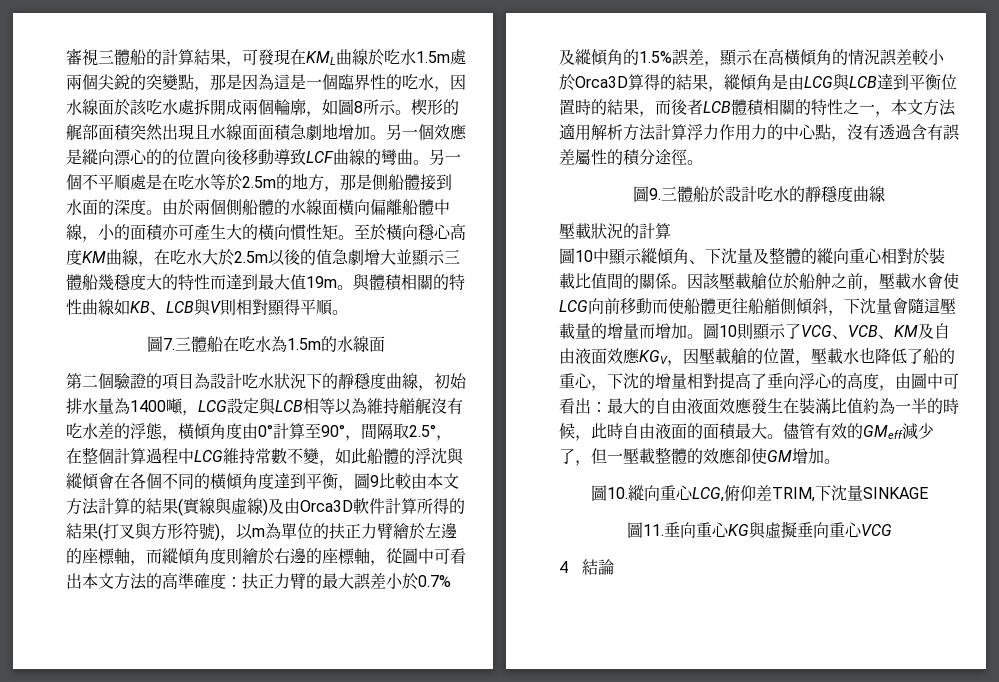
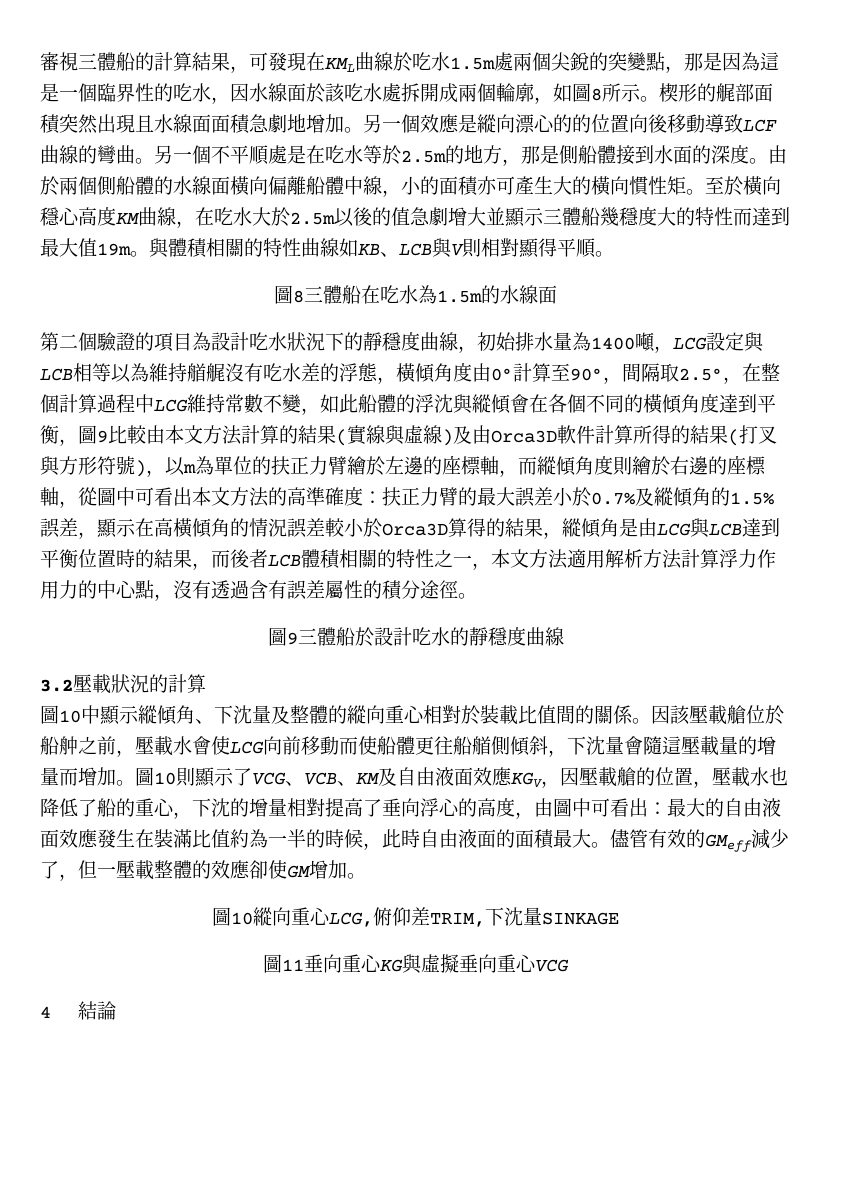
- 圖7.三體船在吃水為1.5m的水線面
+ 圖8三體船在吃水為1.5m的水線面
- 圖9.三體船於設計吃水的靜穩度曲線
+ 圖9三體船於設計吃水的靜穩度曲線
- 壓載狀況的計算
+ 3.2壓載狀況的計算
- 圖10.縱向重心LCG,俯仰差TRIM,下沈量SINKAGE
+ 圖10縱向重心LCG,俯仰差TRIM,下沈量SINKAGE
- 圖11.垂向重心KG與虛擬垂向重心VCG
+ 圖11垂向重心KG與虛擬垂向重心VCG

